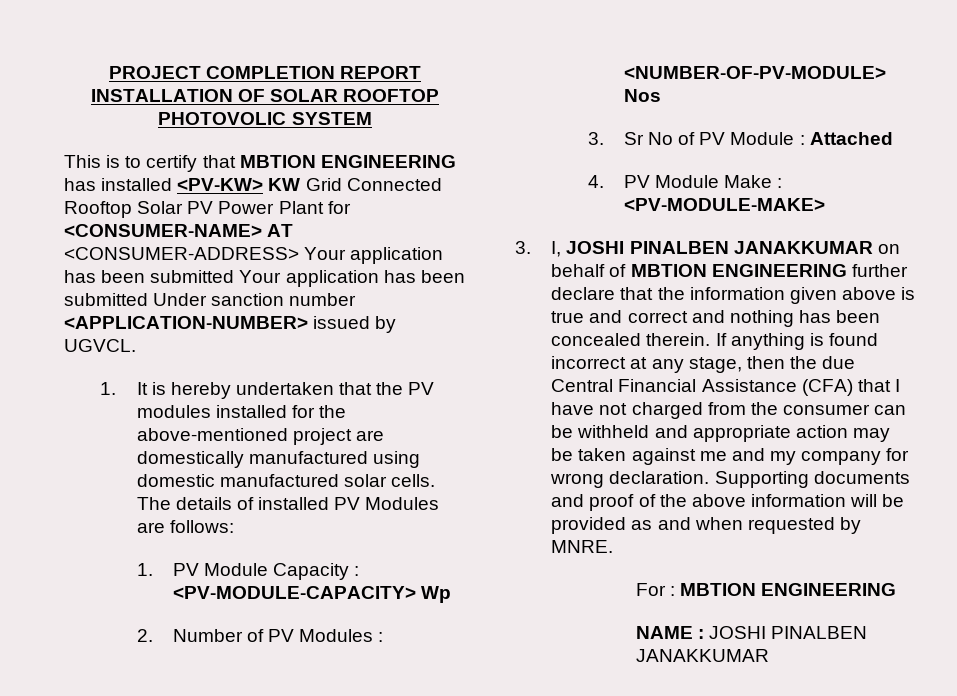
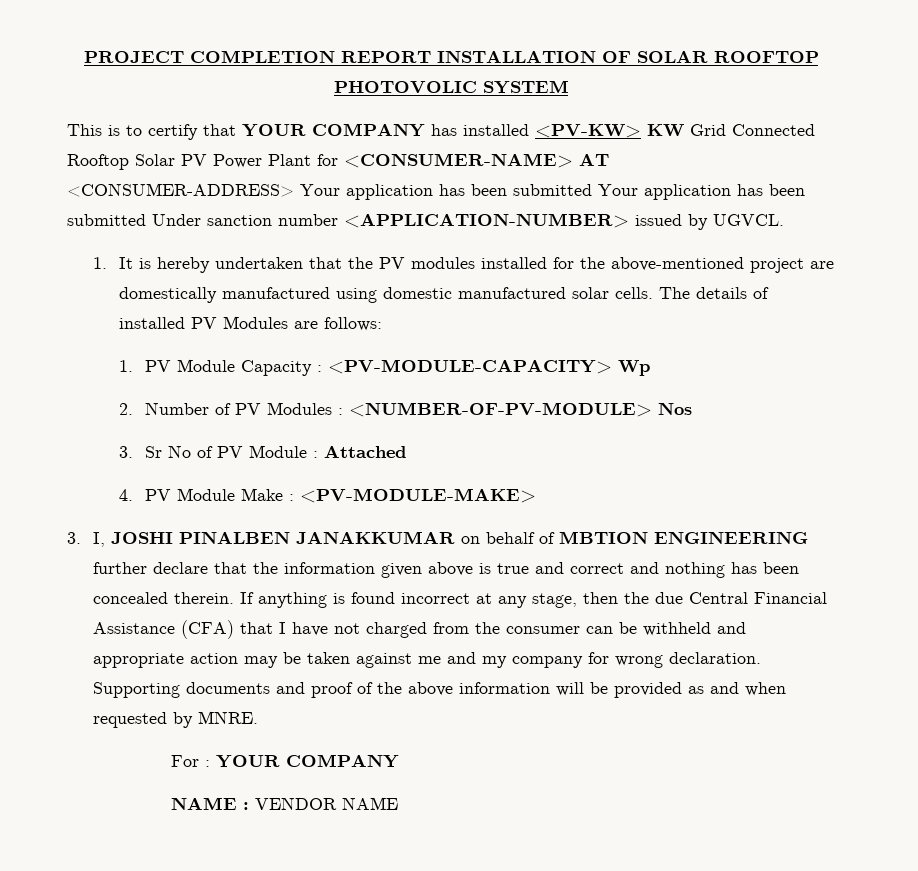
- This is to certify that MBTION ENGINEERING has installed <PV-KW> KW Grid Connected Rooftop Solar PV Power Plant for <CONSUMER-NAME> AT <CONSUMER-ADDRESS> Your application has been submitted Your application has been submitted Under sanction number <APPLICATION-NUMBER> issued by UGVCL.
+ This is to certify that YOUR COMPANY has installed <PV-KW> KW Grid Connected Rooftop Solar PV Power Plant for <CONSUMER-NAME> AT <CONSUMER-ADDRESS> Your application has been submitted Your application has been submitted Under sanction number <APPLICATION-NUMBER> issued by UGVCL.
- For : MBTION ENGINEERING
+ For : YOUR COMPANY
- NAME : JOSHI PINALBEN JANAKKUMAR
+ NAME : VENDOR NAME

